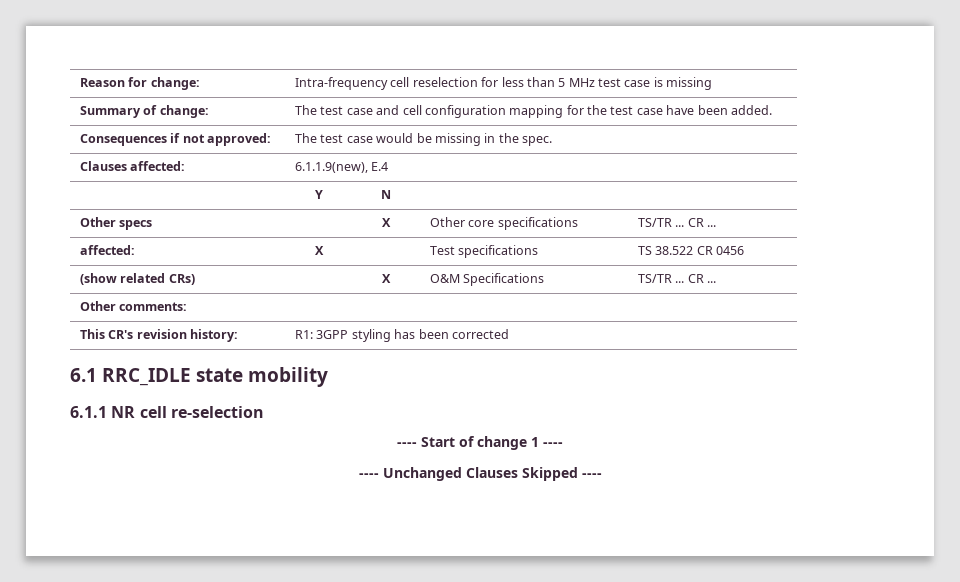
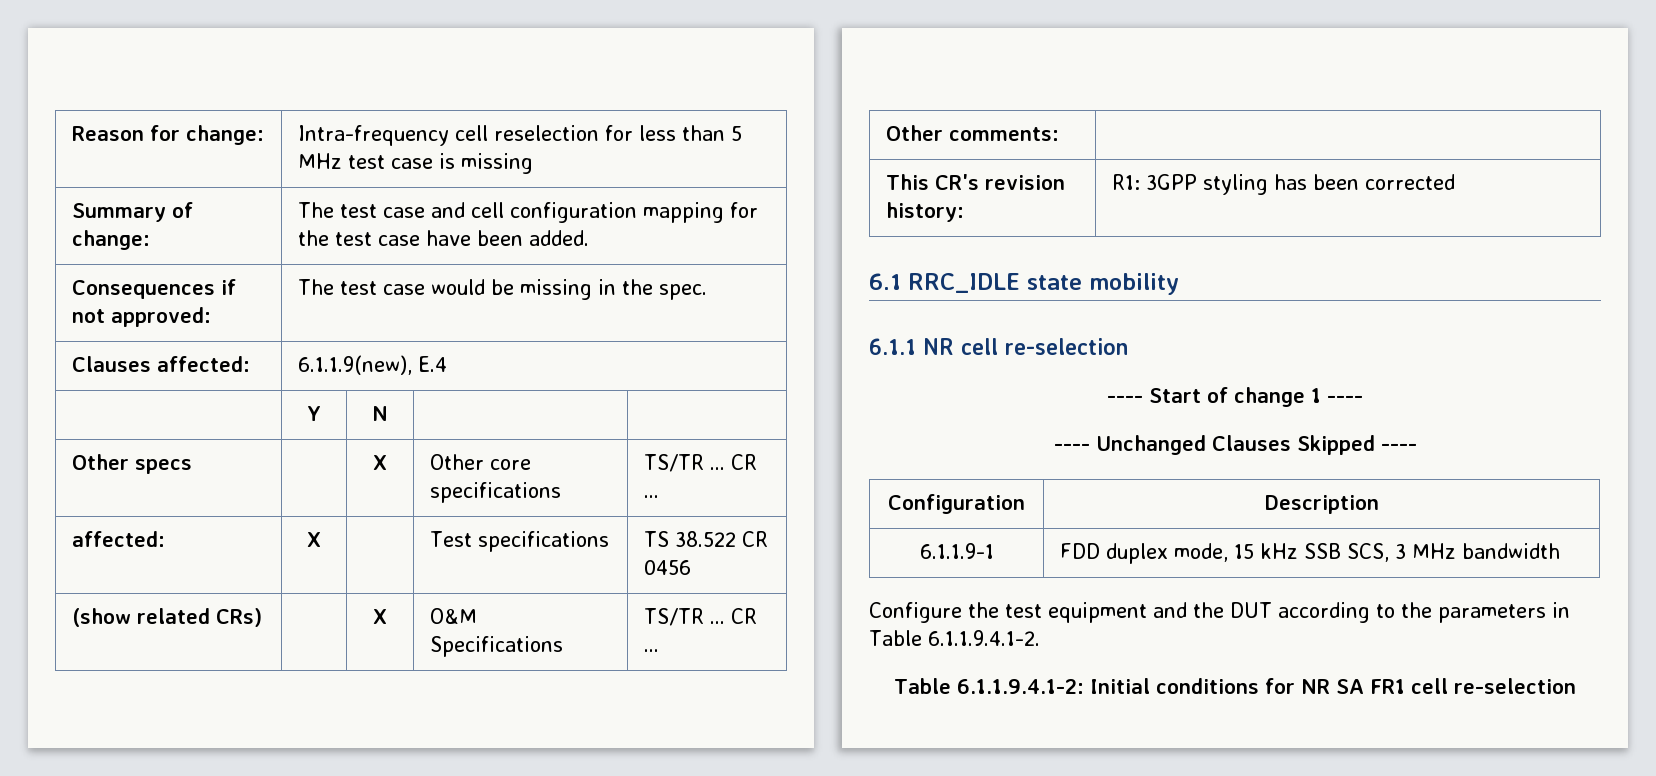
+ Configuration | Description
+ 6.1.1.9-1 | FDD duplex mode, 15 kHz SSB SCS, 3 MHz bandwidth
+ Configure the test equipment and the DUT according to the parameters in Table 6.1.1.9.4.1-2.
+ Table 6.1.1.9.4.1-2: Initial conditions for NR SA FR1 cell re-selection

